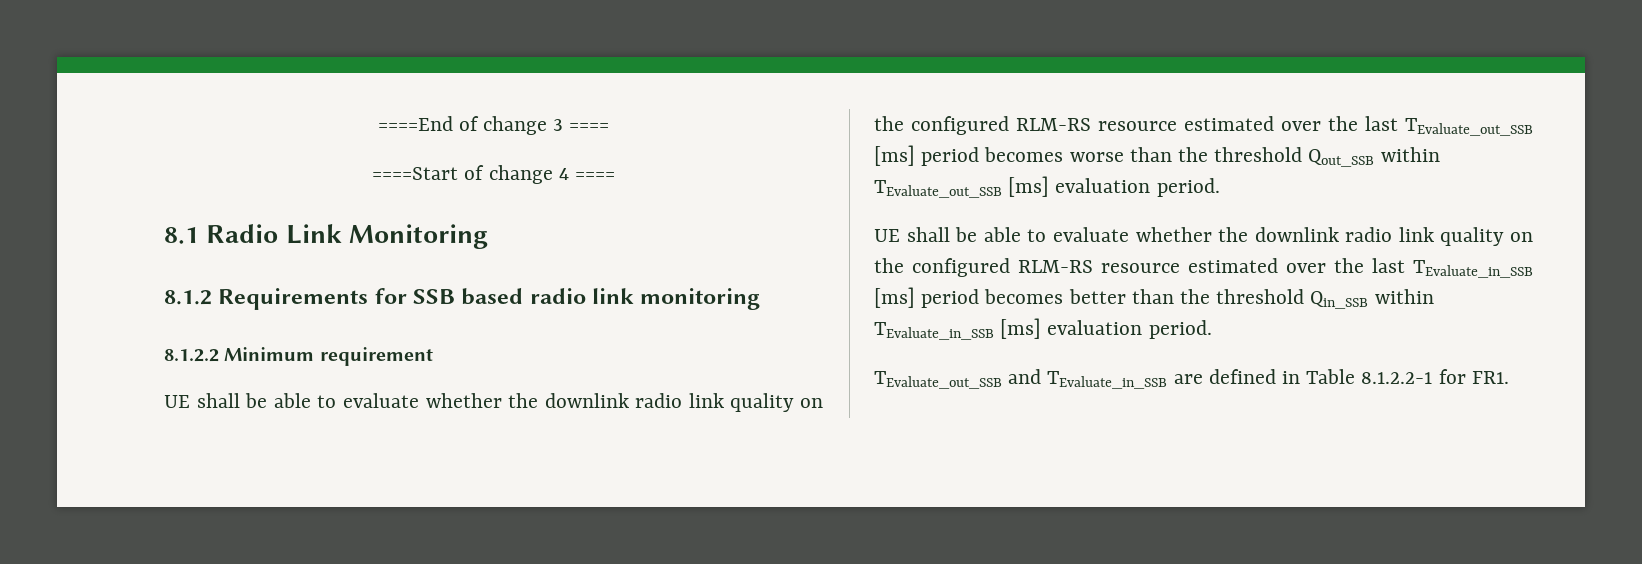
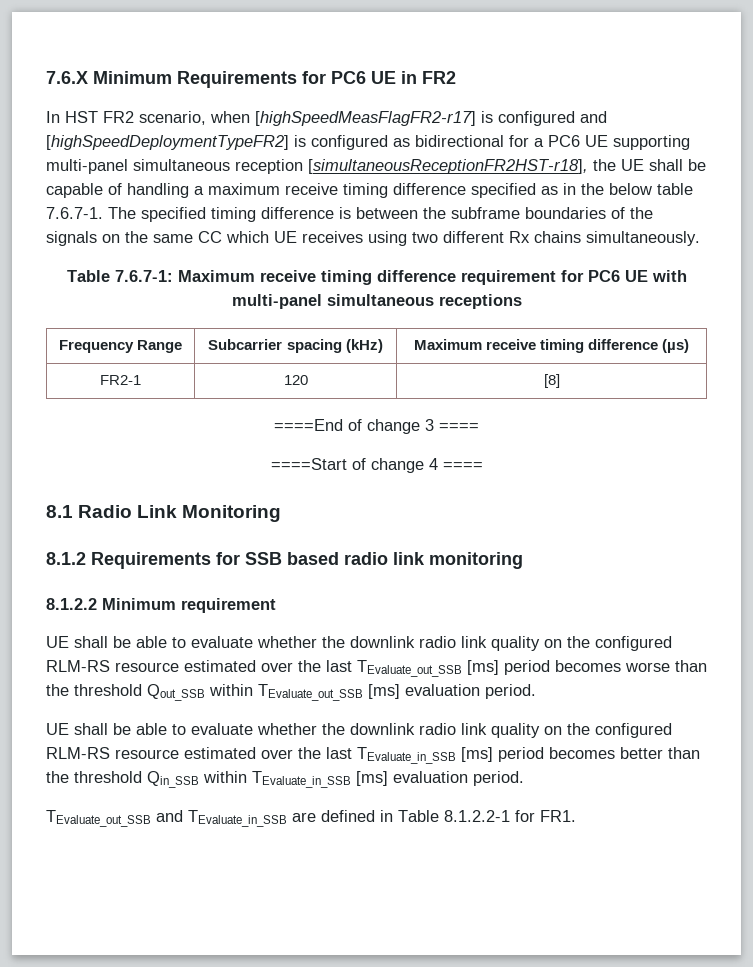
+ 7.6.X Minimum Requirements for PC6 UE in FR2
+ In HST FR2 scenario, when [highSpeedMeasFlagFR2-r17] is configured and [highSpeedDeploymentTypeFR2] is configured as bidirectional for a PC6 UE supporting multi-panel simultaneous reception [simultaneousReceptionFR2HST-r18], the UE shall be capable of handling a maximum receive timing difference specified as in the below table 7.6.7-1. The specified timing difference is between the subframe boundaries of the signals on the same CC which UE receives using two different Rx chains simultaneously.
+ Table 7.6.7-1: Maximum receive timing difference requirement for PC6 UE with multi-panel simultaneous receptions
+ Frequency Range | Subcarrier spacing (kHz) | Maximum receive timing difference (µs)
+ FR2-1 | 120 | [8]

